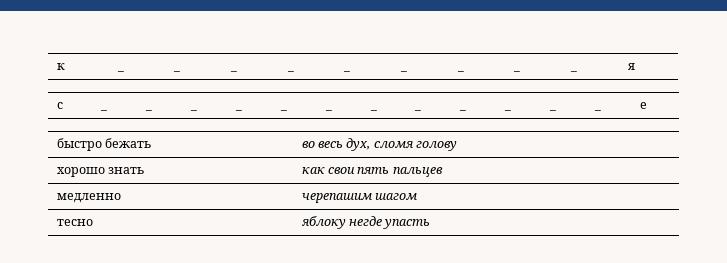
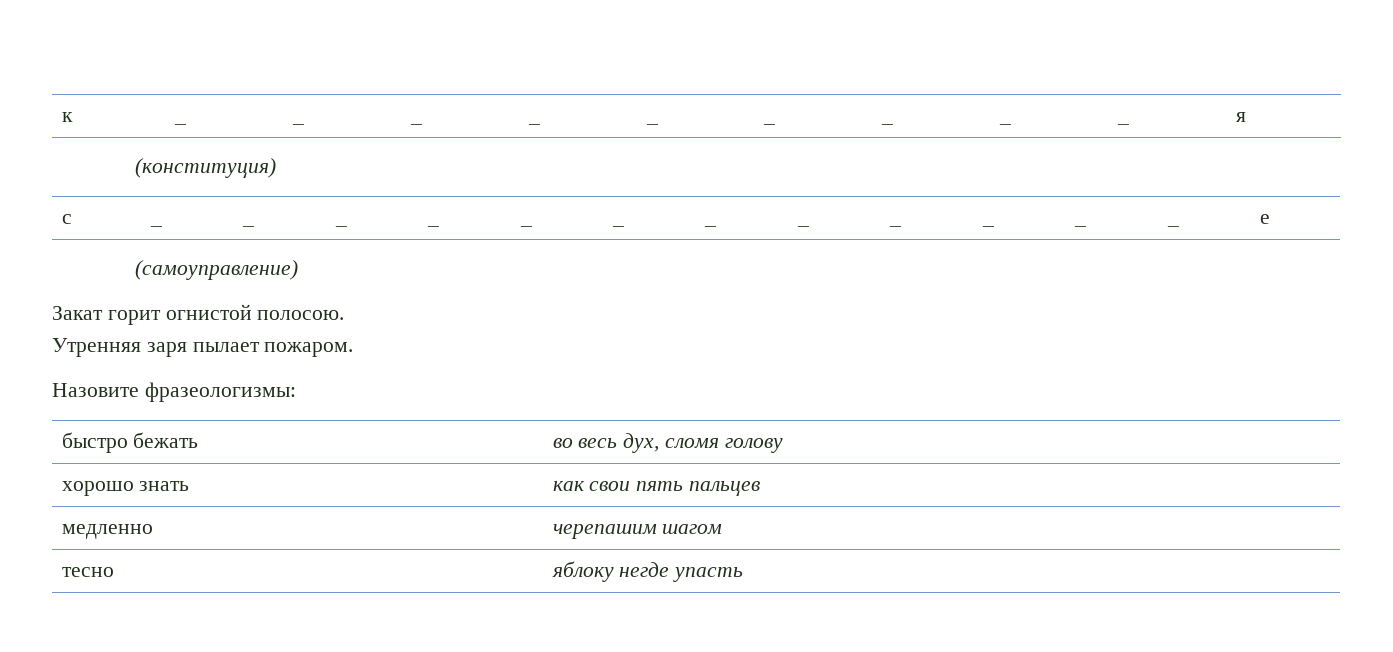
+ (конституция)
+ (самоуправление)
+ Закат горит огнистой полосою.
+ Утренняя заря пылает пожаром.
+ Назовите фразеологизмы:

